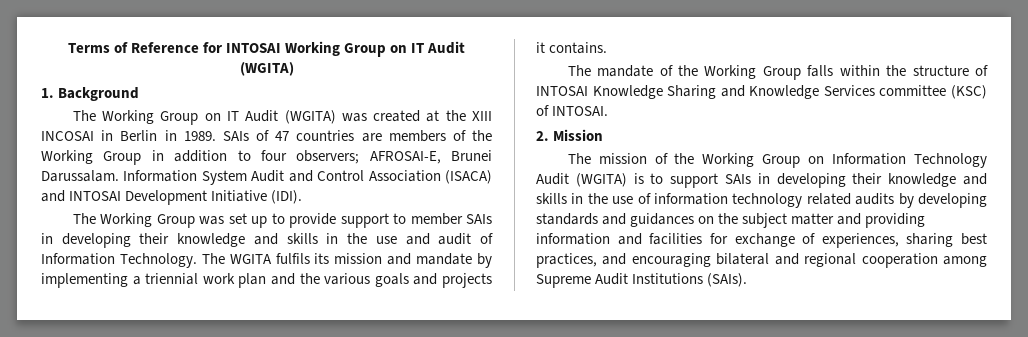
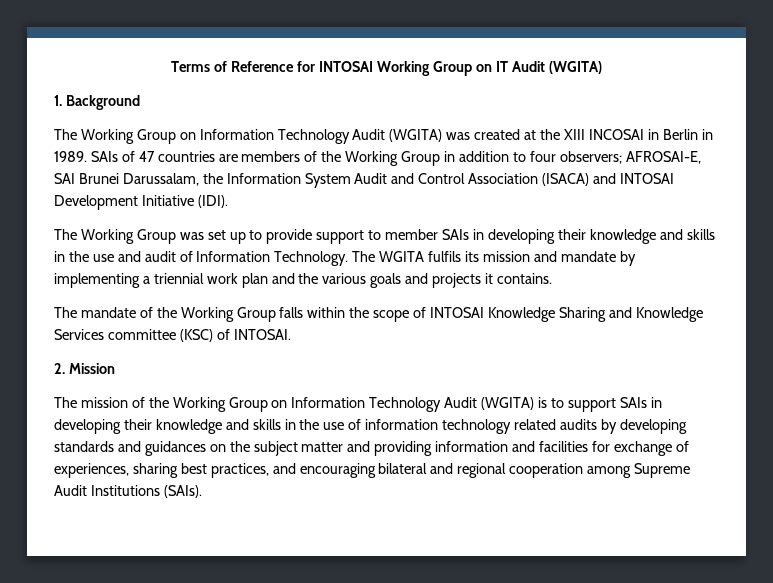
- The Working Group on IT Audit (WGITA) was created at the XIII INCOSAI in Berlin in 1989.
+ The Working Group on Information Technology Audit (WGITA) was created at the XIII INCOSAI in Berlin in 1989.
- SAIs of 47 countries are members of the Working Group in addition to four observers; AFROSAI-E, Brunei Darussalam. Information System Audit and Control Association (ISACA) and INTOSAI Development Initiative (IDI).
+ SAIs of 47 countries are members of the Working Group in addition to four observers; AFROSAI-E, SAI Brunei Darussalam, the Information System Audit and Control Association (ISACA) and INTOSAI Development Initiative (IDI).
- The mandate of the Working Group falls within the structure of INTOSAI Knowledge Sharing and Knowledge Services committee (KSC) of INTOSAI.
+ The mandate of the Working Group falls within the scope of INTOSAI Knowledge Sharing and Knowledge Services committee (KSC) of INTOSAI.

